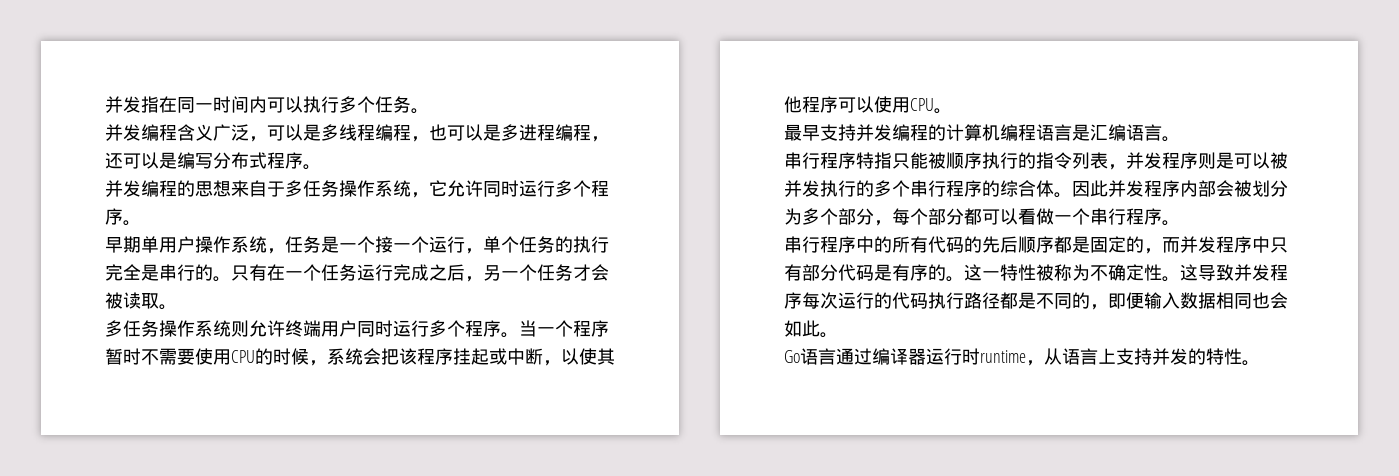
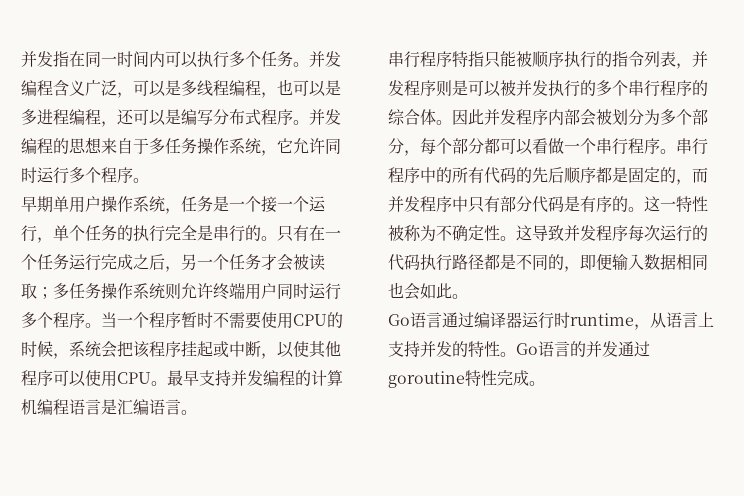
- 并发指在同一时间内可以执行多个任务。
- 并发编程含义广泛，可以是多线程编程，也可以是多进程编程，还可以是编写分布式程序。
- 并发编程的思想来自于多任务操作系统，它允许同时运行多个程序。
+ 并发指在同一时间内可以执行多个任务。并发编程含义广泛，可以是多线程编程，也可以是多进程编程，还可以是编写分布式程序。并发编程的思想来自于多任务操作系统，它允许同时运行多个程序。
- 只有在一个任务运行完成之后，另一个任务才会被读取。
- 多任务操作系统则允许终端用户同时运行多个程序。
+ 只有在一个任务运行完成之后，另一个任务才会被读取；多任务操作系统则允许终端用户同时运行多个程序。
- 当一个程序暂时不需要使用CPU的时候，系统会把该程序挂起或中断，以使其他程序可以使用CPU。
- 最早支持并发编程的计算机编程语言是汇编语言。
+ 当一个程序暂时不需要使用CPU的时候，系统会把该程序挂起或中断，以使其他程序可以使用CPU。最早支持并发编程的计算机编程语言是汇编语言。
- 因此并发程序内部会被划分为多个部分，每个部分都可以看做一个串行程序。
- 串行程序中的所有代码的先后顺序都是固定的，而并发程序中只有部分代码是有序的。
+ 因此并发程序内部会被划分为多个部分，每个部分都可以看做一个串行程序。串行程序中的所有代码的先后顺序都是固定的，而并发程序中只有部分代码是有序的。
+ Go语言的并发通过goroutine特性完成。

